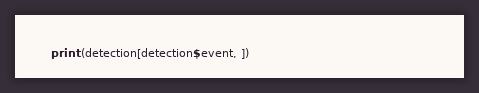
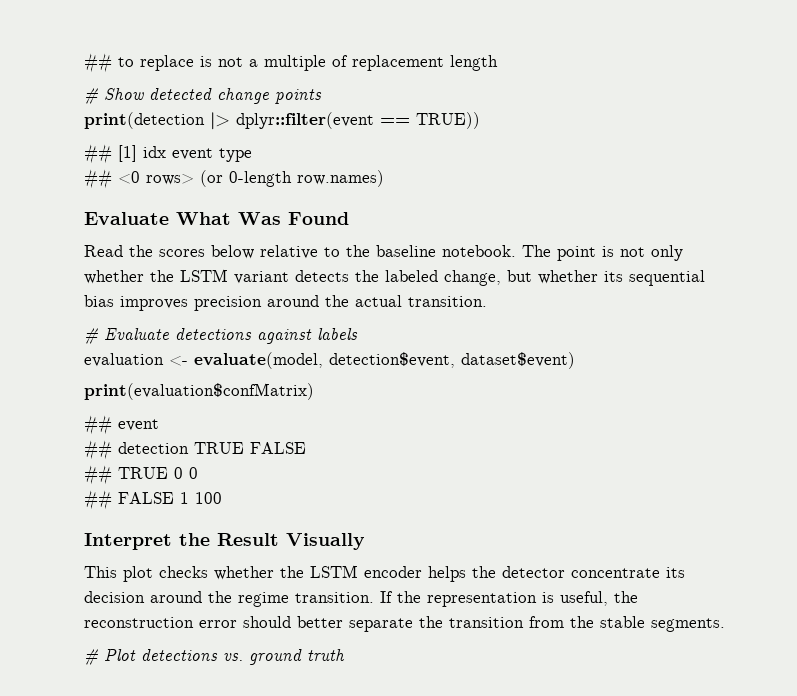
- print(detection[detection$event, ])
+ ## to replace is not a multiple of replacement length
+ # Show detected change points
+ print(detection |> dplyr::filter(event == TRUE))
+ ## [1] idx event type
+ ## <0 rows> (or 0-length row.names)
+ Evaluate What Was Found
+ Read the scores below relative to the baseline notebook. The point is not only whether the LSTM variant detects the labeled change, but whether its sequential bias improves precision around the actual transition.
+ # Evaluate detections against labels
+ evaluation <- evaluate(model, detection$event, dataset$event)
+ print(evaluation$confMatrix)
+ ## event
+ ## detection TRUE FALSE
+ ## TRUE 0 0
+ ## FALSE 1 100
+ Interpret the Result Visually
+ This plot checks whether the LSTM encoder helps the detector concentrate its decision around the regime transition. If the representation is useful, the reconstruction error should better separate the transition from the stable segments.
+ # Plot detections vs. ground truth

